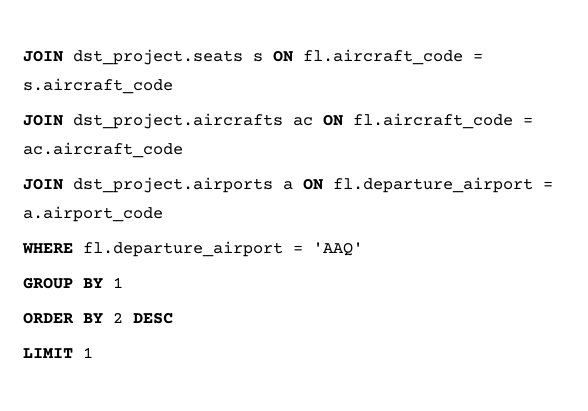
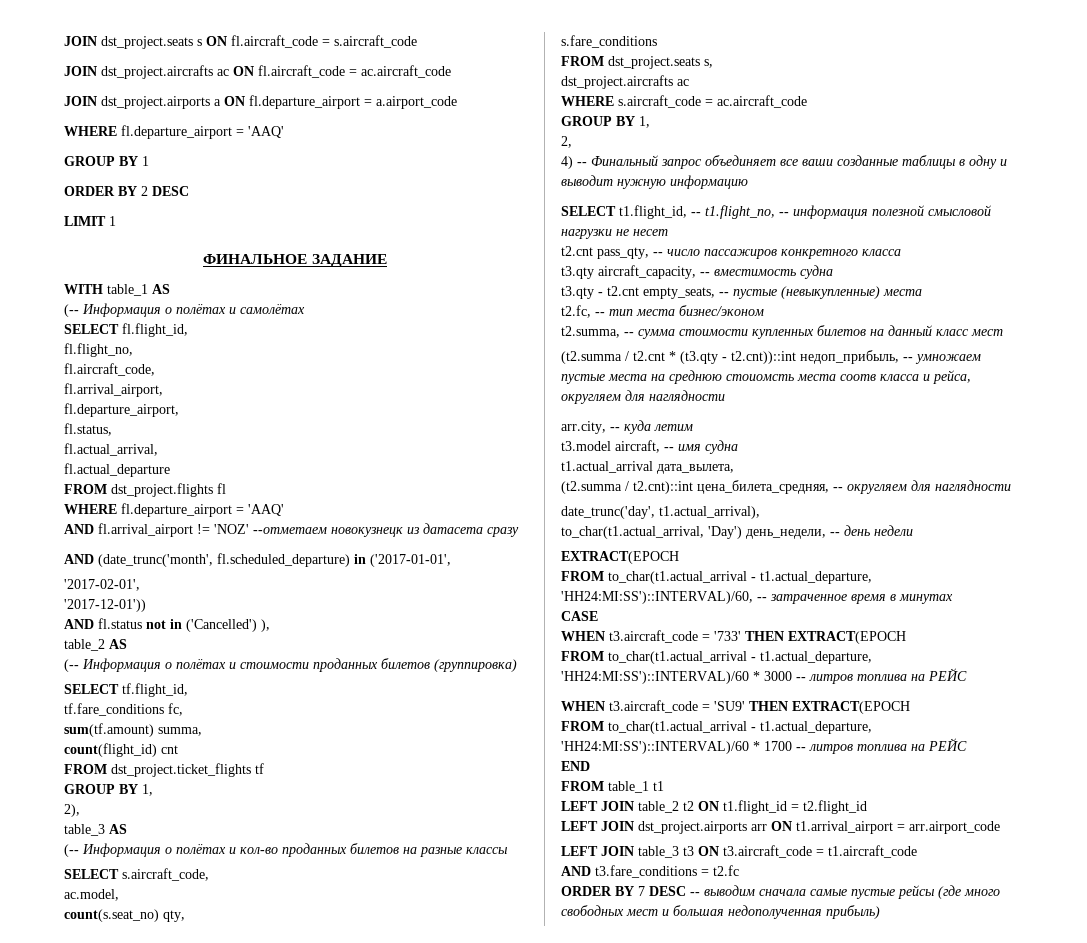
+ ФИНАЛЬНОЕ ЗАДАНИЕ
+ WITH table_1 AS
+ (-- Информация о полётах и самолётах
+ SELECT fl.flight_id,
+ fl.flight_no,
+ fl.aircraft_code,
+ fl.arrival_airport,
+ fl.departure_airport,
+ fl.status,
+ fl.actual_arrival,
+ fl.actual_departure
+ FROM dst_project.flights fl
+ WHERE fl.departure_airport = 'AAQ'
+ AND fl.arrival_airport != 'NOZ' --отметаем новокузнецк из датасета сразу
+ AND (date_trunc('month', fl.scheduled_departure) in ('2017-01-01',
+ '2017-02-01',
+ '2017-12-01'))
+ AND fl.status not in ('Cancelled') ),
+ table_2 AS
+ (-- Информация о полётах и стоимости проданных билетов (группировка)
+ SELECT tf.flight_id,
+ tf.fare_conditions fc,
+ sum(tf.amount) summa,
+ count(flight_id) cnt
+ FROM dst_project.ticket_flights tf
+ GROUP BY 1,
+ 2),
+ table_3 AS
+ (-- Информация о полётах и кол-во проданных билетов на разные классы
+ SELECT s.aircraft_code,
+ ac.model,
+ count(s.seat_no) qty,
+ s.fare_conditions
+ FROM dst_project.seats s,
+ dst_project.aircrafts ac
+ WHERE s.aircraft_code = ac.aircraft_code
+ GROUP BY 1,
+ 2,
+ 4) -- Финальный запрос объединяет все ваши созданные таблицы в одну и выводит нужную информацию
+ SELECT t1.flight_id, -- t1.flight_no, -- информация полезной смысловой нагрузки не несет
+ t2.cnt pass_qty, -- число пассажиров конкретного класса
+ t3.qty aircraft_capacity, -- вместимость судна
+ t3.qty - t2.cnt empty_seats, -- пустые (невыкупленные) места
+ t2.fc, -- тип места бизнес/эконом
+ t2.summa, -- сумма стоимости купленных билетов на данный класс мест
+ (t2.summa / t2.cnt * (t3.qty - t2.cnt))::int недоп_прибыль, -- умножаем пустые места на среднюю стоиомсть места соотв класса и рейса, округляем для наглядности
+ arr.city, -- куда летим
+ t3.model aircraft, -- имя судна
+ t1.actual_arrival дата_вылета,
+ (t2.summa / t2.cnt)::int цена_билета_средняя, -- округляем для наглядности
+ date_trunc('day', t1.actual_arrival),
+ to_char(t1.actual_arrival, 'Day') день_недели, -- день недели
+ EXTRACT(EPOCH
+ FROM to_char(t1.actual_arrival - t1.actual_departure, 'HH24:MI:SS')::INTERVAL)/60, -- затраченное время в минутах
+ CASE
+ WHEN t3.aircraft_code = '733' THEN EXTRACT(EPOCH
+ FROM to_char(t1.actual_arrival - t1.actual_departure, 'HH24:MI:SS')::INTERVAL)/60 * 3000 -- литров топлива на РЕЙС
+ WHEN t3.aircraft_code = 'SU9' THEN EXTRACT(EPOCH
+ FROM to_char(t1.actual_arrival - t1.actual_departure, 'HH24:MI:SS')::INTERVAL)/60 * 1700 -- литров топлива на РЕЙС
+ END
+ FROM table_1 t1
+ LEFT JOIN table_2 t2 ON t1.flight_id = t2.flight_id
+ LEFT JOIN dst_project.airports arr ON t1.arrival_airport = arr.airport_code
+ LEFT JOIN table_3 t3 ON t3.aircraft_code = t1.aircraft_code
+ AND t3.fare_conditions = t2.fc
+ ORDER BY 7 DESC -- выводим сначала самые пустые рейсы (где много свободных мест и большая недополученная прибыль)

